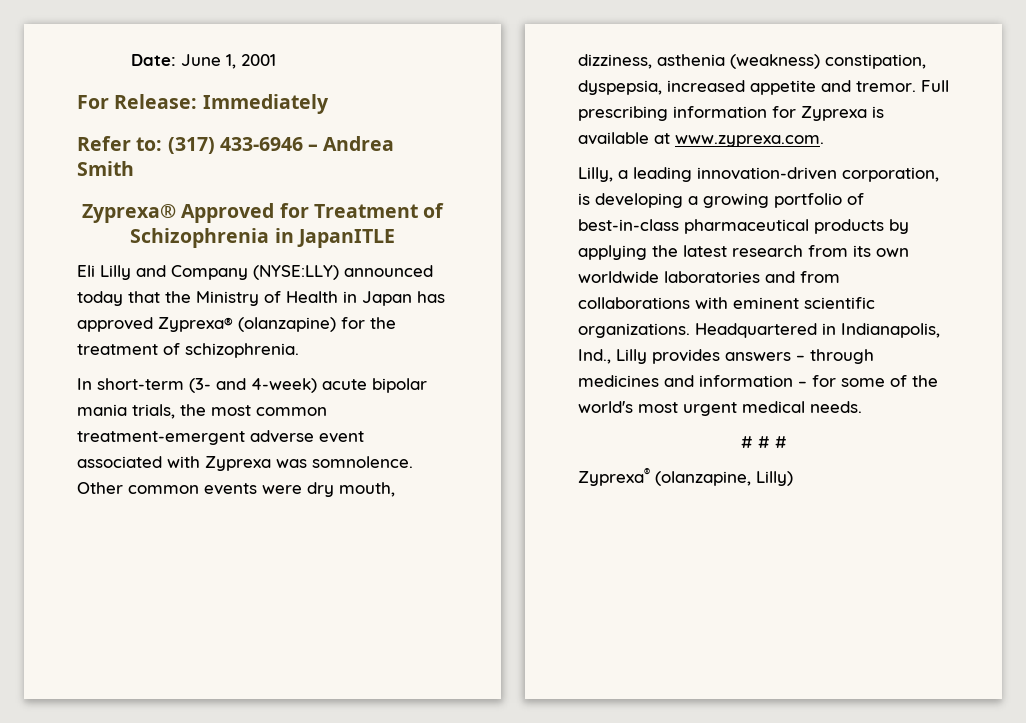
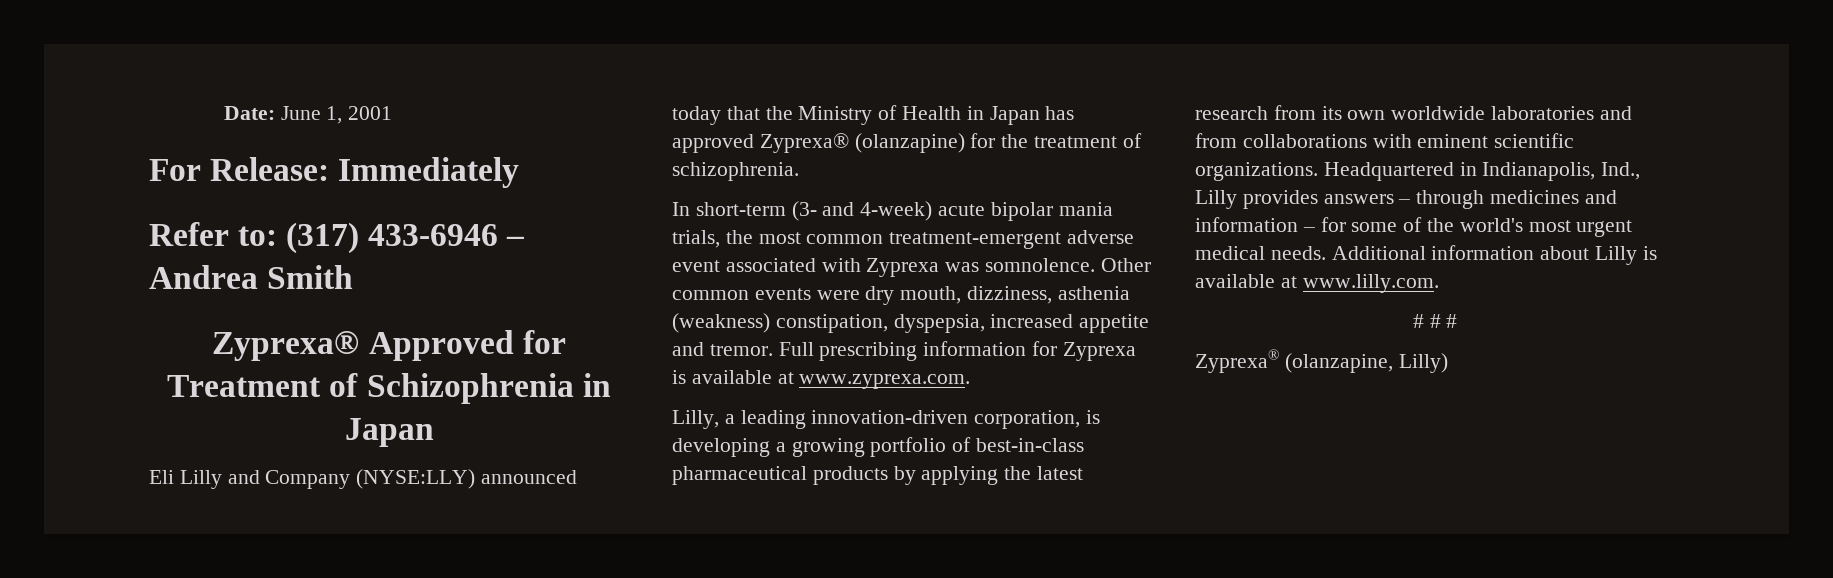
- Zyprexa® Approved for Treatment of Schizophrenia in JapanITLE
+ Zyprexa® Approved for Treatment of Schizophrenia in Japan
+ Additional information about Lilly is available at www.lilly.com.

